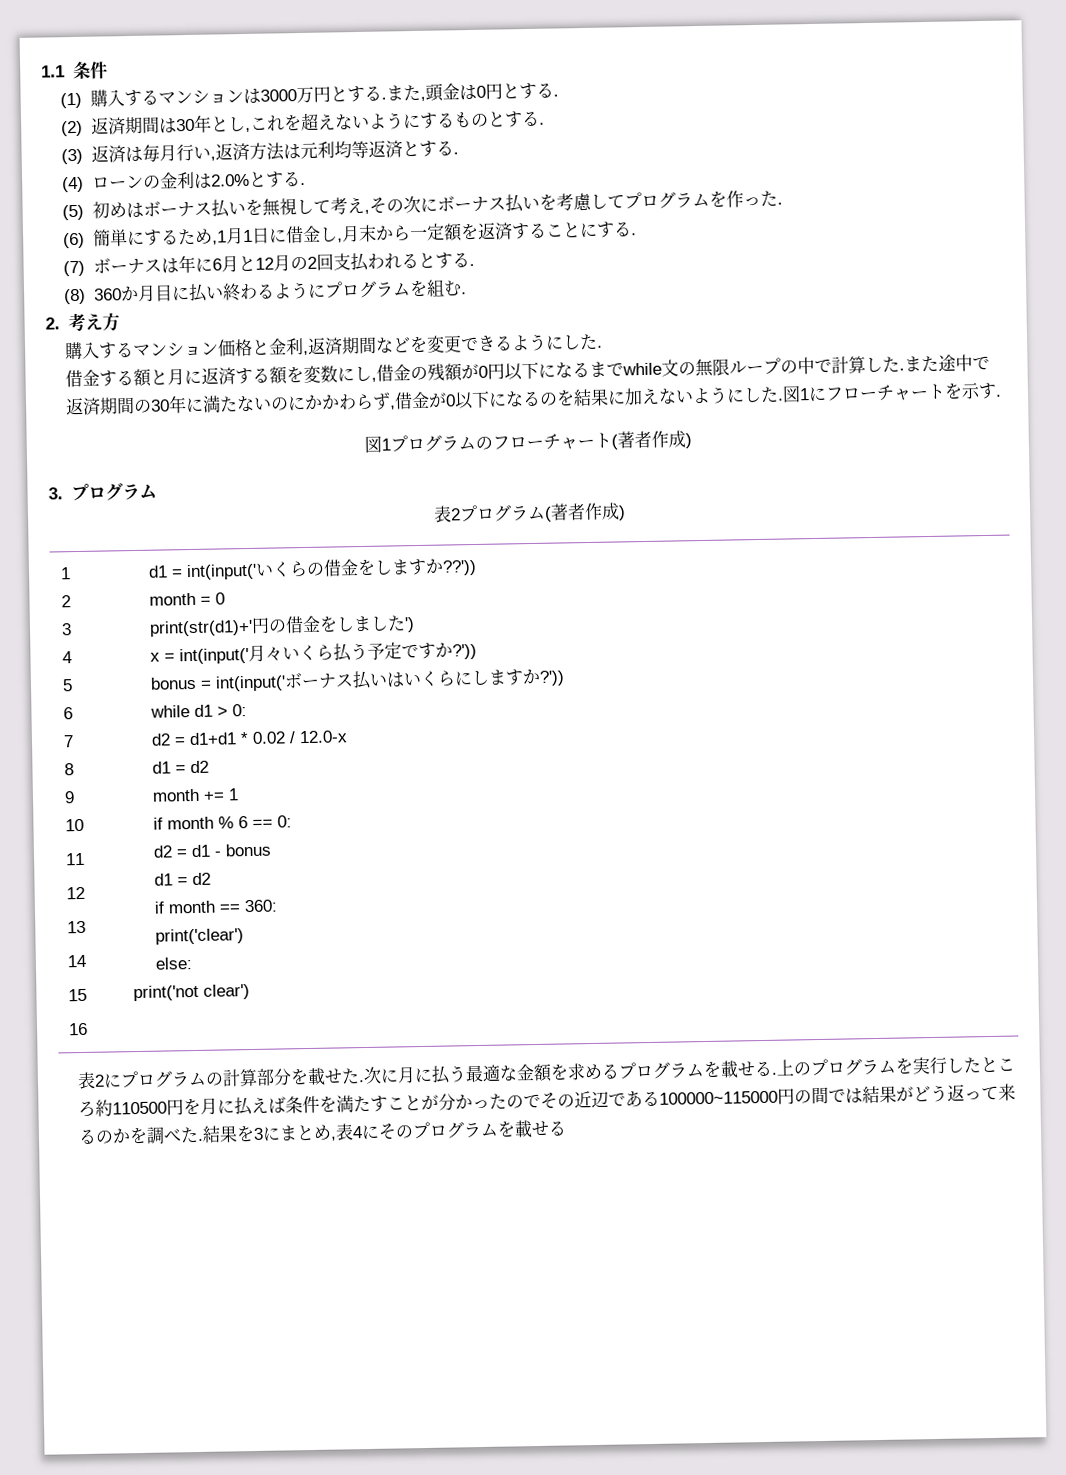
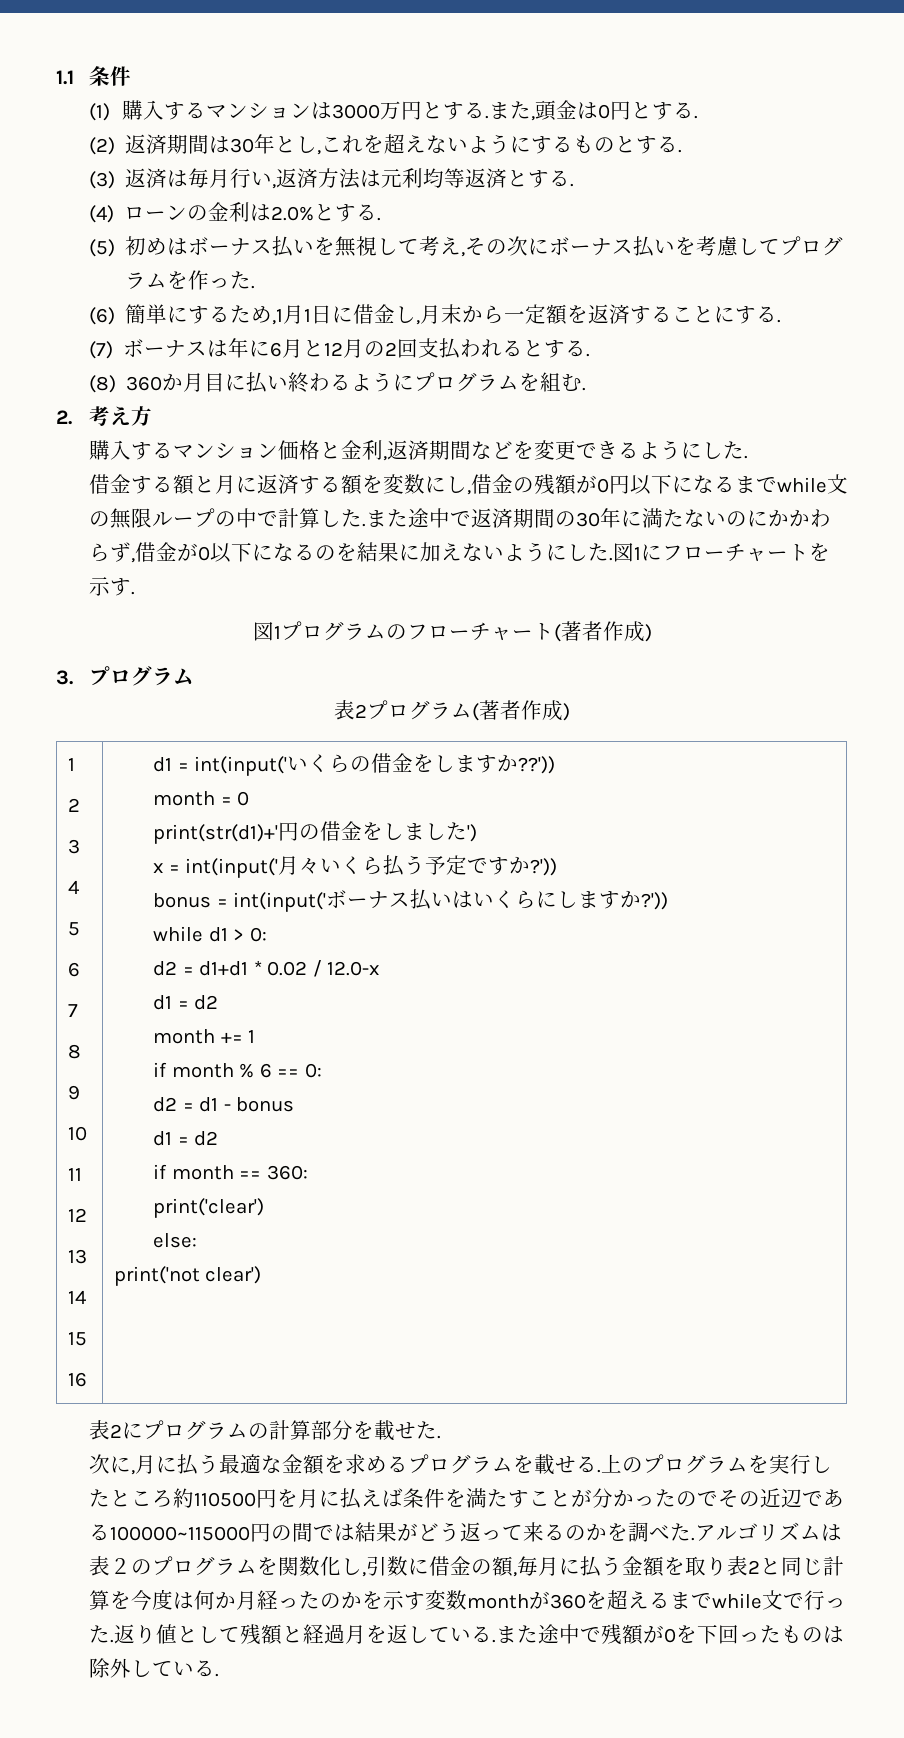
- 表2にプログラムの計算部分を載せた.次に月に払う最適な金額を求めるプログラムを載せる.
+ 表2にプログラムの計算部分を載せた.
+ 次に,月に払う最適な金額を求めるプログラムを載せる.
- 結果を3にまとめ,表4にそのプログラムを載せる
+ アルゴリズムは表２のプログラムを関数化し,引数に借金の額,毎月に払う金額を取り表2と同じ計算を今度は何か月経ったのかを示す変数monthが360を超えるまでwhile文で行った.返り値として残額と経過月を返している.また途中で残額が0を下回ったものは除外している.

